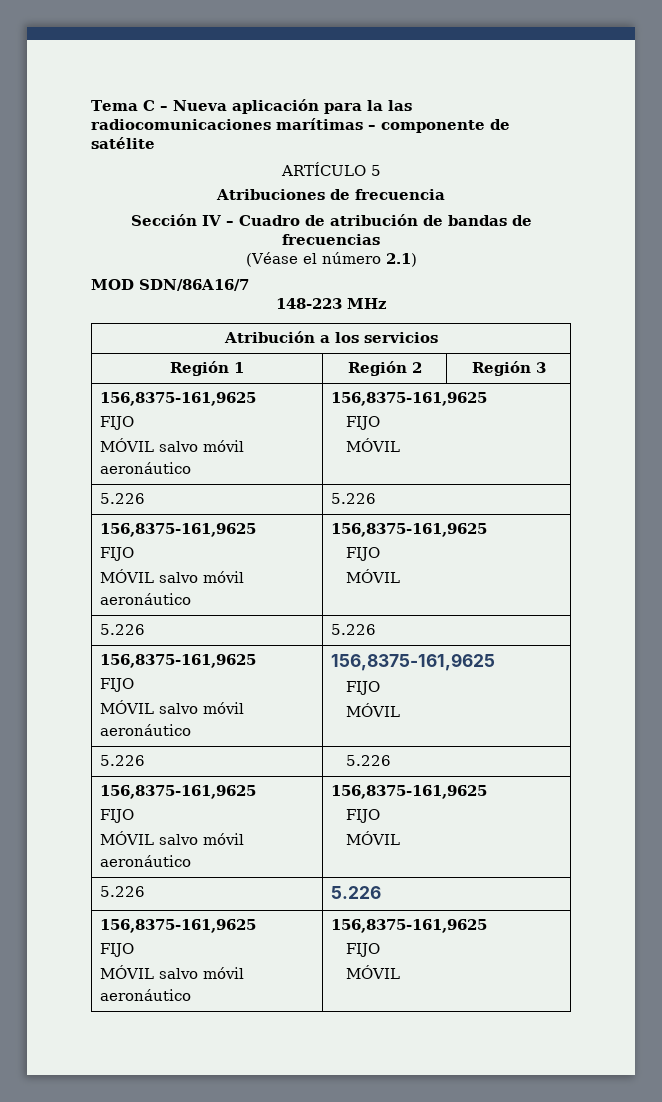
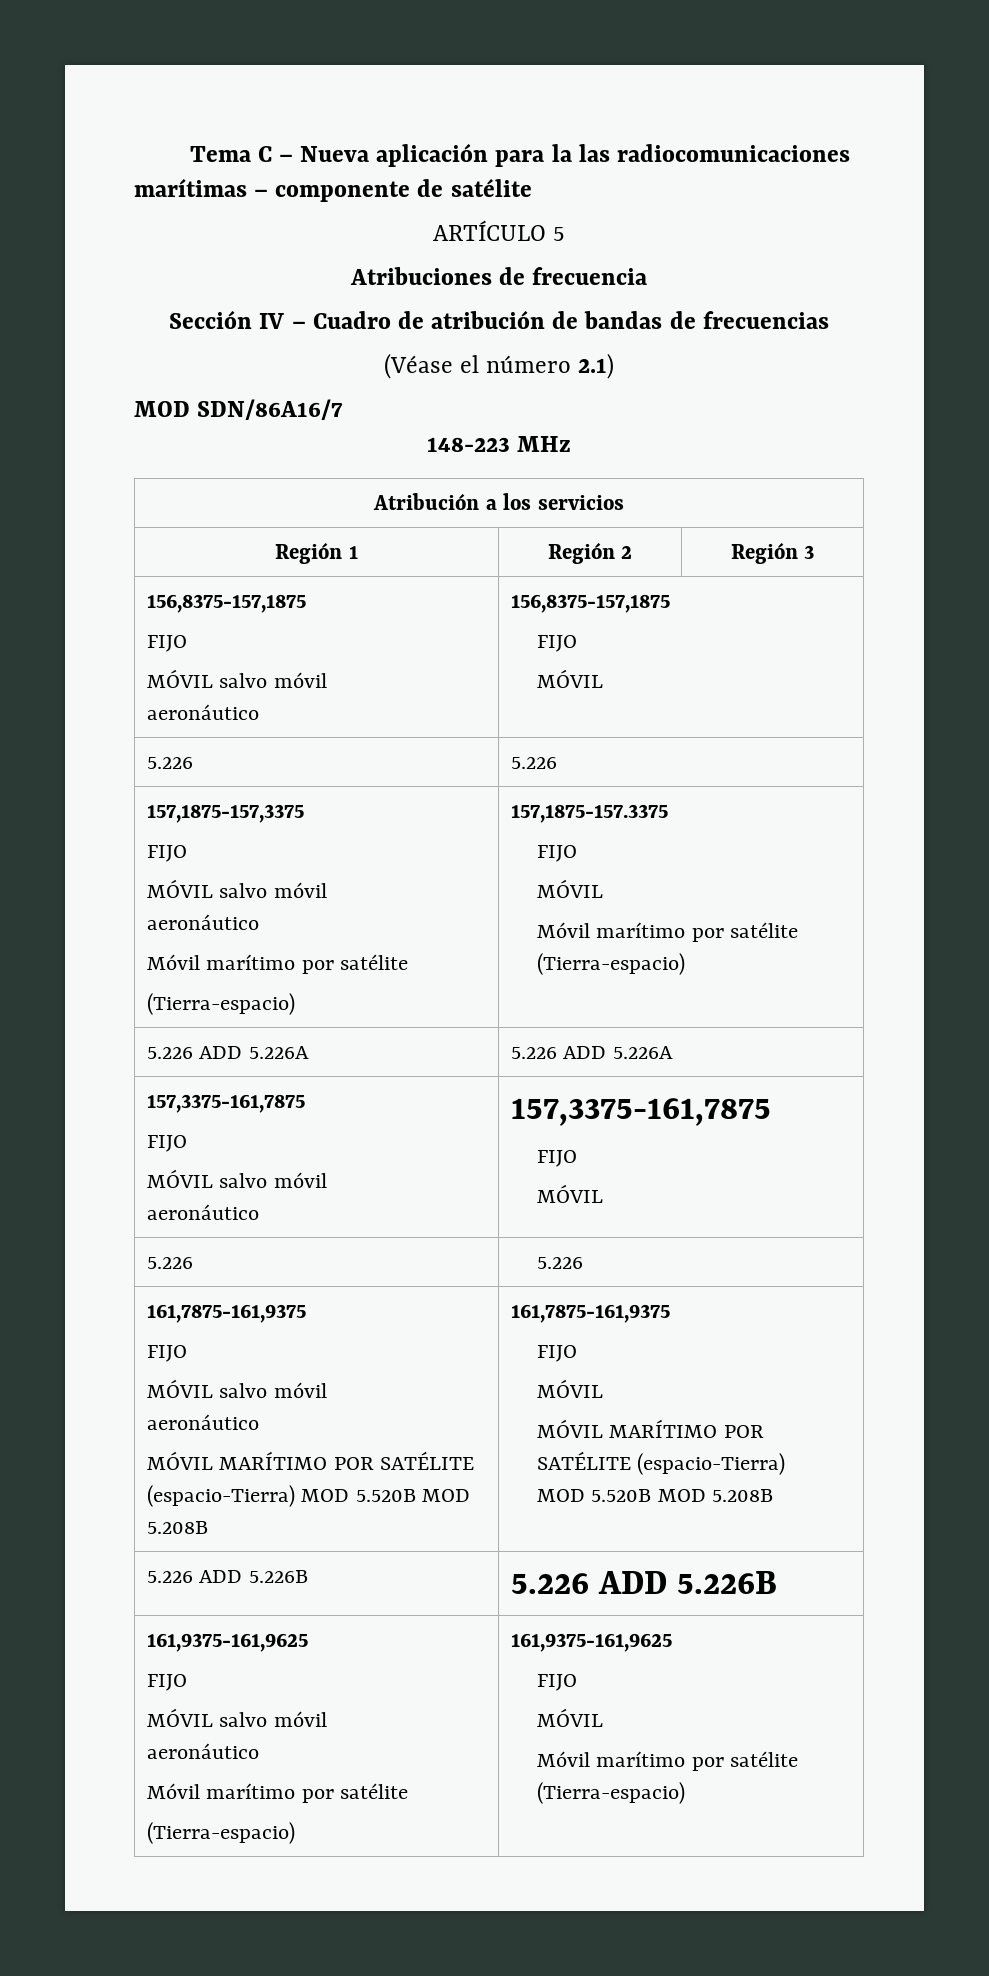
  Región 1 | Región 2 | Región 3
- 156,8375-161,9625
+ 156,8375-157,1875
  FIJO
  MÓVIL salvo móvil
- aeronáutico | 156,8375-161,9625
+ aeronáutico | 156,8375-157,1875
  FIJO
  MÓVIL
  5.226 | 5.226
- 156,8375-161,9625
+ 157,1875-157,3375
  FIJO
  MÓVIL salvo móvil
- aeronáutico | 156,8375-161,9625
+ aeronáutico
+ Móvil marítimo por satélite
+ (Tierra-espacio) | 157,1875-157.3375
+ FIJO
+ MÓVIL
+ Móvil marítimo por satélite (Tierra-espacio)
+ 5.226 ADD 5.226A | 5.226 ADD 5.226A
+ 157,3375-161,7875
+ FIJO
+ MÓVIL salvo móvil
+ aeronáutico | 157,3375-161,7875
  FIJO
  MÓVIL
  5.226 | 5.226
- 156,8375-161,9625
+ 161,7875-161,9375
  FIJO
  MÓVIL salvo móvil
- aeronáutico | 156,8375-161,9625
+ aeronáutico
+ MÓVIL MARÍTIMO POR SATÉLITE (espacio-Tierra) MOD 5.520B MOD 5.208B | 161,7875-161,9375
  FIJO
  MÓVIL
- 5.226 | 5.226
- 156,8375-161,9625
+ MÓVIL MARÍTIMO POR SATÉLITE (espacio-Tierra)
+ MOD 5.520B MOD 5.208B
+ 5.226 ADD 5.226B | 5.226 ADD 5.226B
+ 161,9375-161,9625
  FIJO
  MÓVIL salvo móvil
- aeronáutico | 156,8375-161,9625
+ aeronáutico
+ Móvil marítimo por satélite
+ (Tierra-espacio) | 161,9375-161,9625
  FIJO
  MÓVIL
- 5.226 | 5.226
- 156,8375-161,9625
- FIJO
- MÓVIL salvo móvil
- aeronáutico | 156,8375-161,9625
- FIJO
- MÓVIL
+ Móvil marítimo por satélite (Tierra-espacio)

